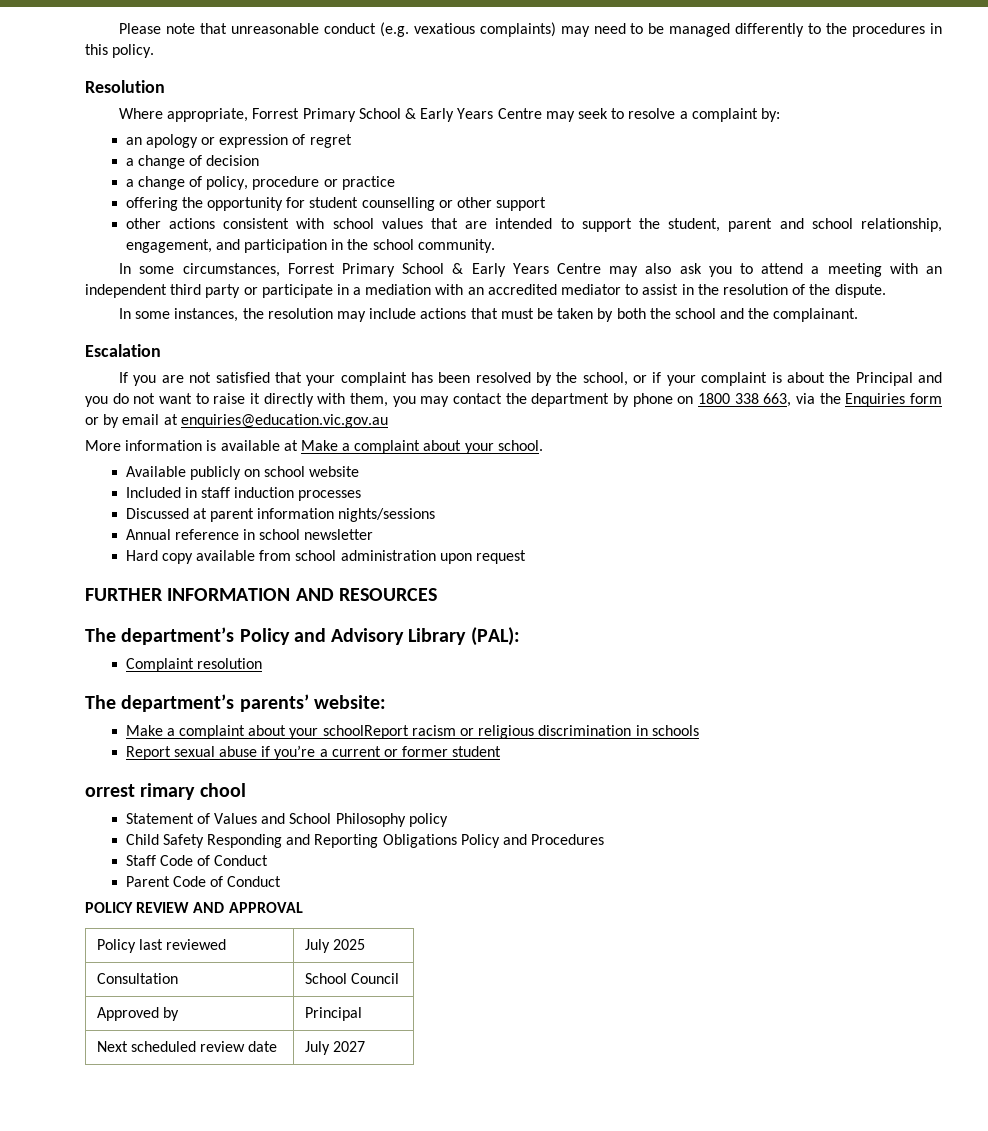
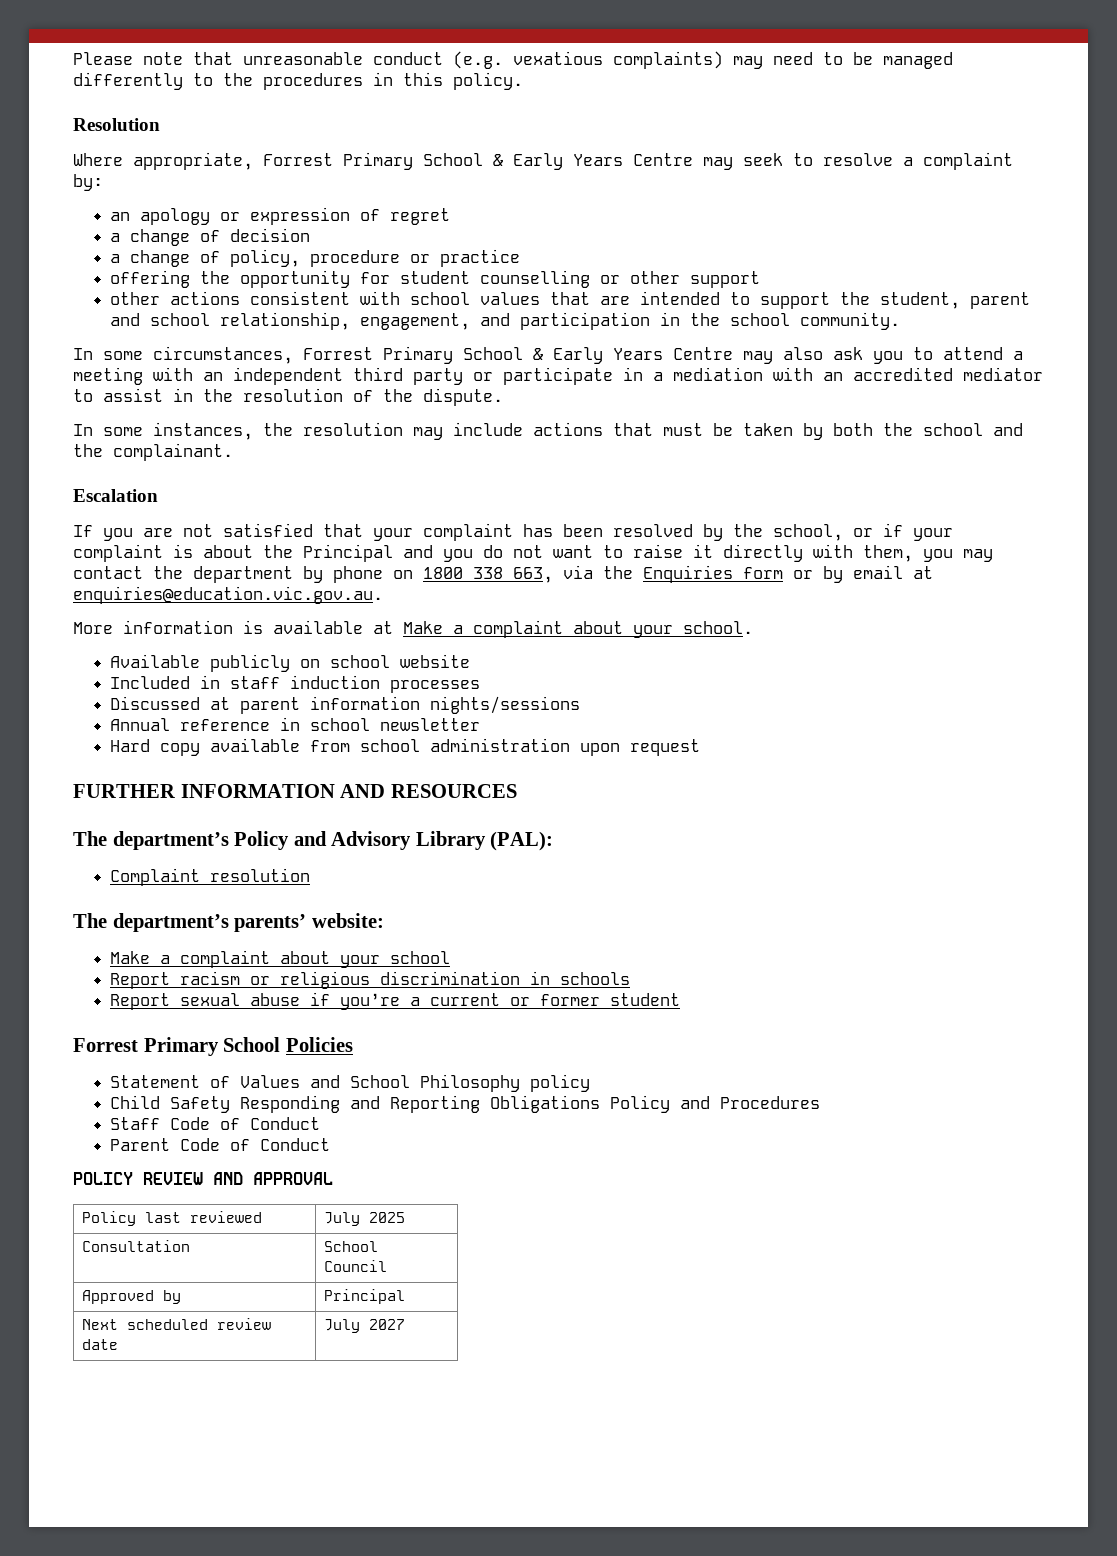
- If you are not satisfied that your complaint has been resolved by the school, or if your complaint is about the Principal and you do not want to raise it directly with them, you may contact the department by phone on 1800 338 663, via the Enquiries form or by email at enquiries@education.vic.gov.au
+ If you are not satisfied that your complaint has been resolved by the school, or if your complaint is about the Principal and you do not want to raise it directly with them, you may contact the department by phone on 1800 338 663, via the Enquiries form or by email at enquiries@education.vic.gov.au.
- Make a complaint about your schoolReport racism or religious discrimination in schools
+ Make a complaint about your school
+ Report racism or religious discrimination in schools
- orrest rimary chool
+ Forrest Primary School Policies

